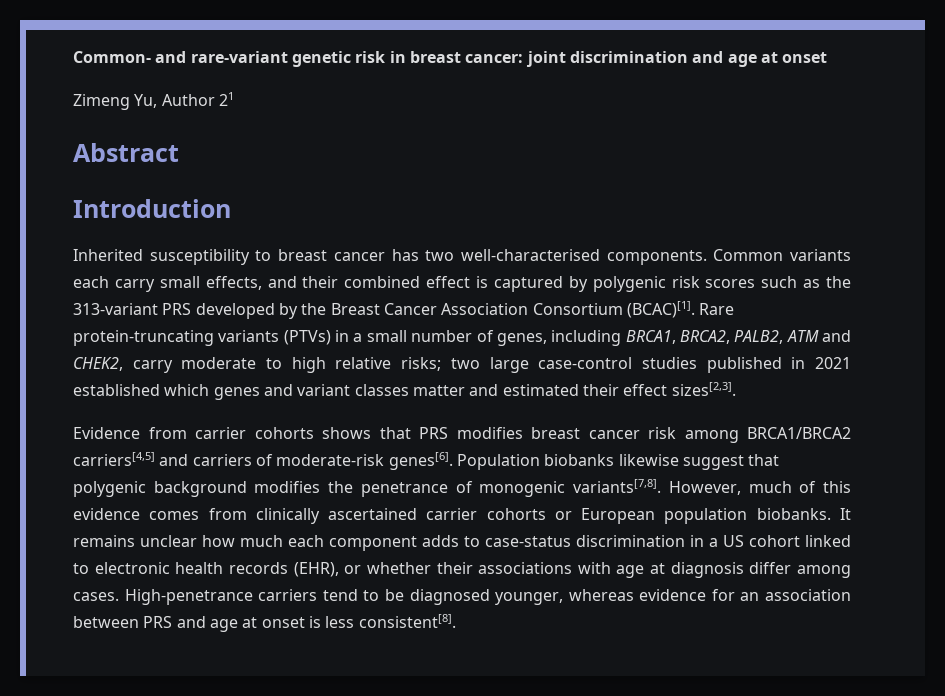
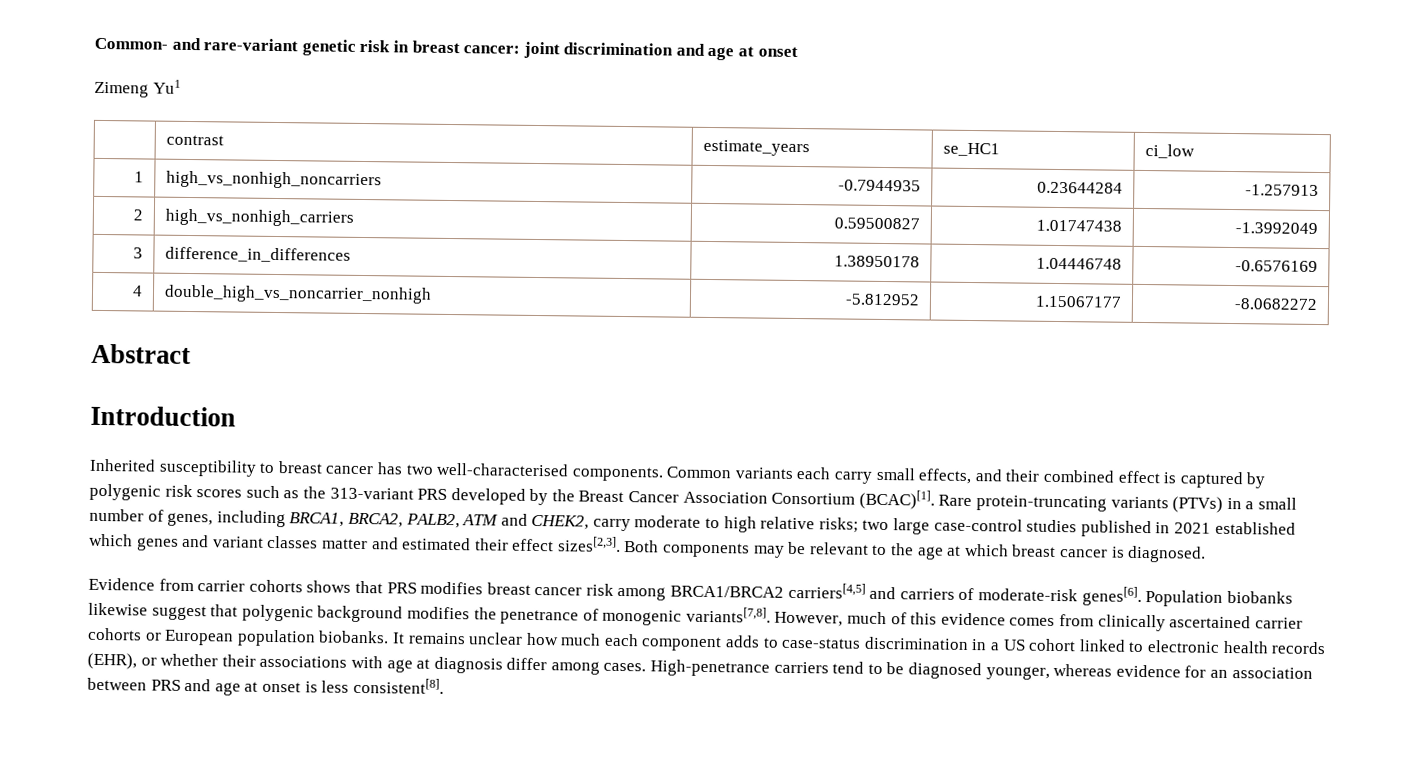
- Zimeng Yu, Author 21
+ Zimeng Yu1
+ | contrast | estimate_years | se_HC1 | ci_low
+ 1 | high_vs_nonhigh_noncarriers | -0.7944935 | 0.23644284 | -1.257913
+ 2 | high_vs_nonhigh_carriers | 0.59500827 | 1.01747438 | -1.3992049
+ 3 | difference_in_differences | 1.38950178 | 1.04446748 | -0.6576169
+ 4 | double_high_vs_noncarrier_nonhigh | -5.812952 | 1.15067177 | -8.0682272
+ Both components may be relevant to the age at which breast cancer is diagnosed.

